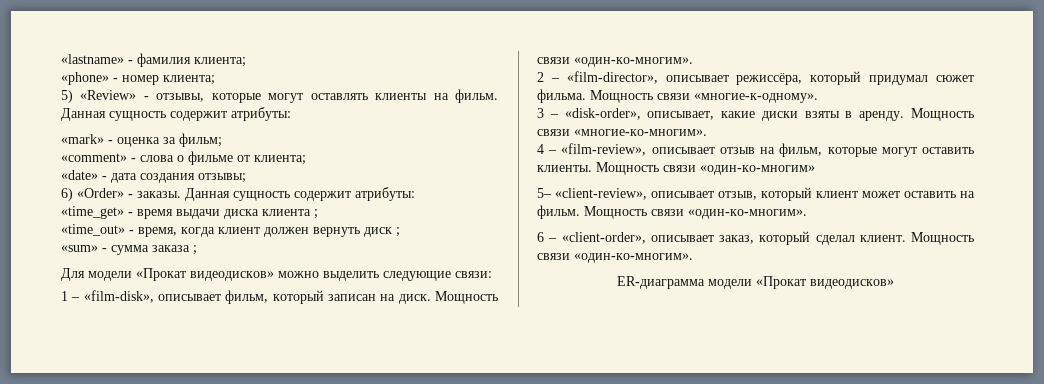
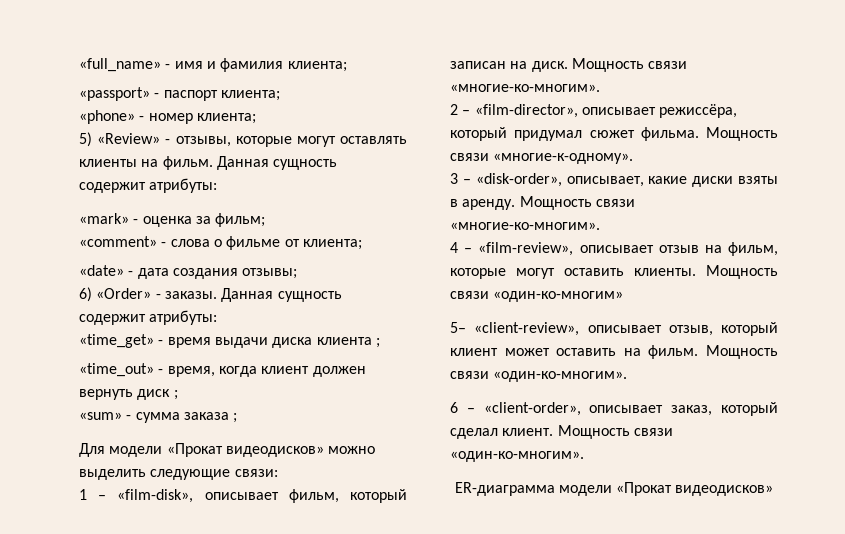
- «lastname» - фамилия клиента;
+ «full_name» - имя и фамилия клиента;
+ «passport» - паспорт клиента;
- 1 – «film-disk», описывает фильм, который записан на диск. Мощность связи «один-ко-многим».
+ 1 – «film-disk», описывает фильм, который записан на диск. Мощность связи «многие-ко-многим».

